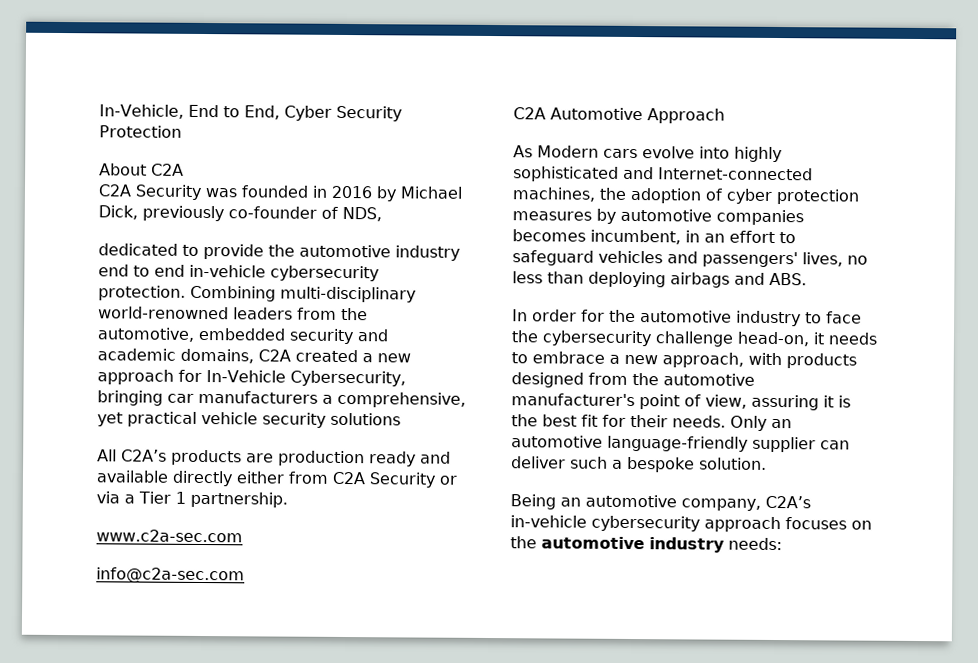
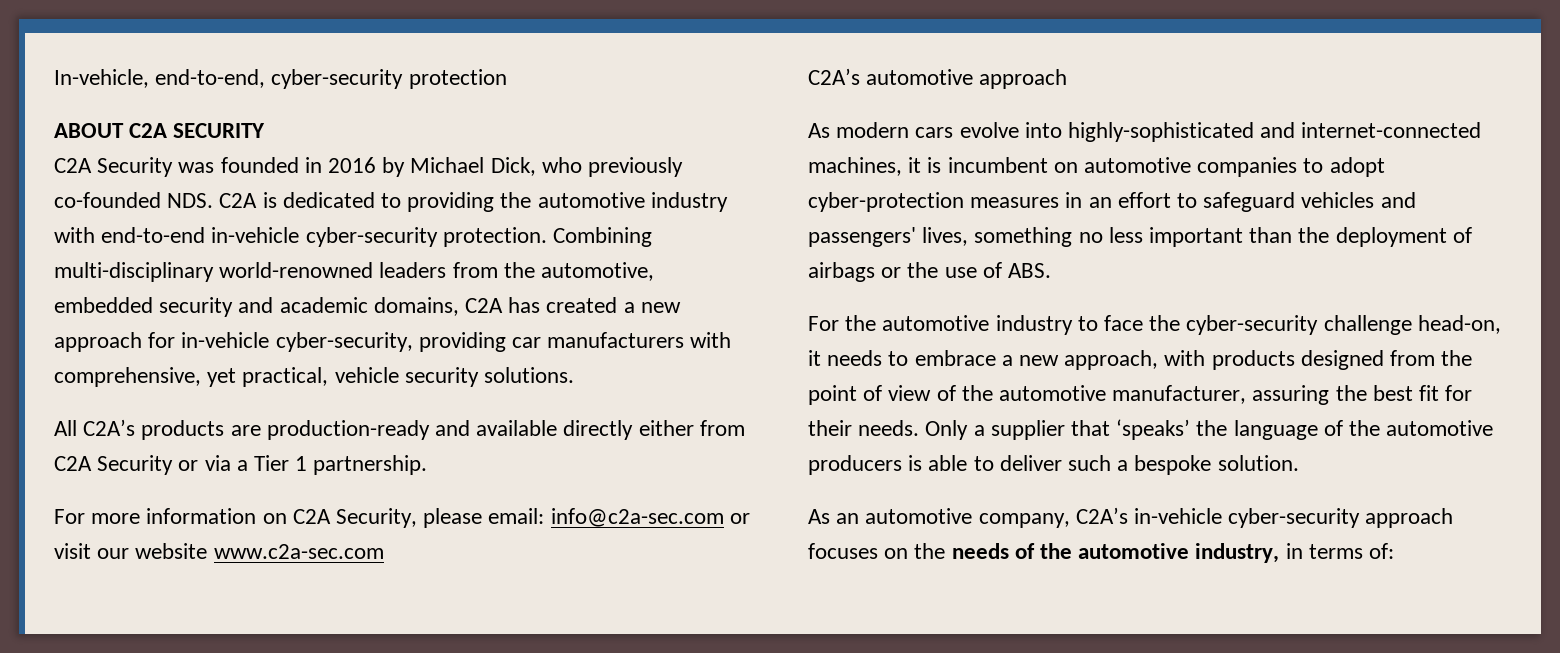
- In-Vehicle, End to End, Cyber Security Protection
- About C2A
+ In-vehicle, end-to-end, cyber-security protection
+ ABOUT C2A SECURITY
- C2A Security was founded in 2016 by Michael Dick, previously co-founder of NDS,
- dedicated to provide the automotive industry end to end in-vehicle cybersecurity protection.
+ C2A Security was founded in 2016 by Michael Dick, who previously co-founded NDS. C2A is dedicated to providing the automotive industry with end-to-end in-vehicle cyber-security protection.
- Combining multi-disciplinary world-renowned leaders from the automotive, embedded security and academic domains, C2A created a new approach for In-Vehicle Cybersecurity, bringing car manufacturers a comprehensive, yet practical vehicle security solutions
+ Combining multi-disciplinary world-renowned leaders from the automotive, embedded security and academic domains, C2A has created a new approach for in-vehicle cyber-security, providing car manufacturers with comprehensive, yet practical, vehicle security solutions.
- All C2A’s products are production ready and available directly either from C2A Security or via a Tier 1 partnership.
+ All C2A’s products are production-ready and available directly either from C2A Security or via a Tier 1 partnership.
- www.c2a-sec.com
- info@c2a-sec.com
- C2A Automotive Approach
- As Modern cars evolve into highly sophisticated and Internet-connected machines, the adoption of cyber protection measures by automotive companies becomes incumbent, in an effort to safeguard vehicles and passengers' lives, no less than deploying airbags and ABS.
- In order for the automotive industry to face the cybersecurity challenge head-on, it needs to embrace a new approach, with products designed from the automotive manufacturer's point of view, assuring it is the best fit for their needs.
+ For more information on C2A Security, please email: info@c2a-sec.com or visit our website www.c2a-sec.com
+ C2A’s automotive approach
+ As modern cars evolve into highly-sophisticated and internet-connected machines, it is incumbent on automotive companies to adopt cyber-protection measures in an effort to safeguard vehicles and passengers' lives, something no less important than the deployment of airbags or the use of ABS.
+ For the automotive industry to face the cyber-security challenge head-on, it needs to embrace a new approach, with products designed from the point of view of the automotive manufacturer, assuring the best fit for their needs.
- Only an automotive language-friendly supplier can deliver such a bespoke solution.
+ Only a supplier that ‘speaks’ the language of the automotive producers is able to deliver such a bespoke solution.
- Being an automotive company, C2A’s in-vehicle cybersecurity approach focuses on the automotive industry needs:
+ As an automotive company, C2A’s in-vehicle cyber-security approach focuses on the needs of the automotive industry, in terms of:

